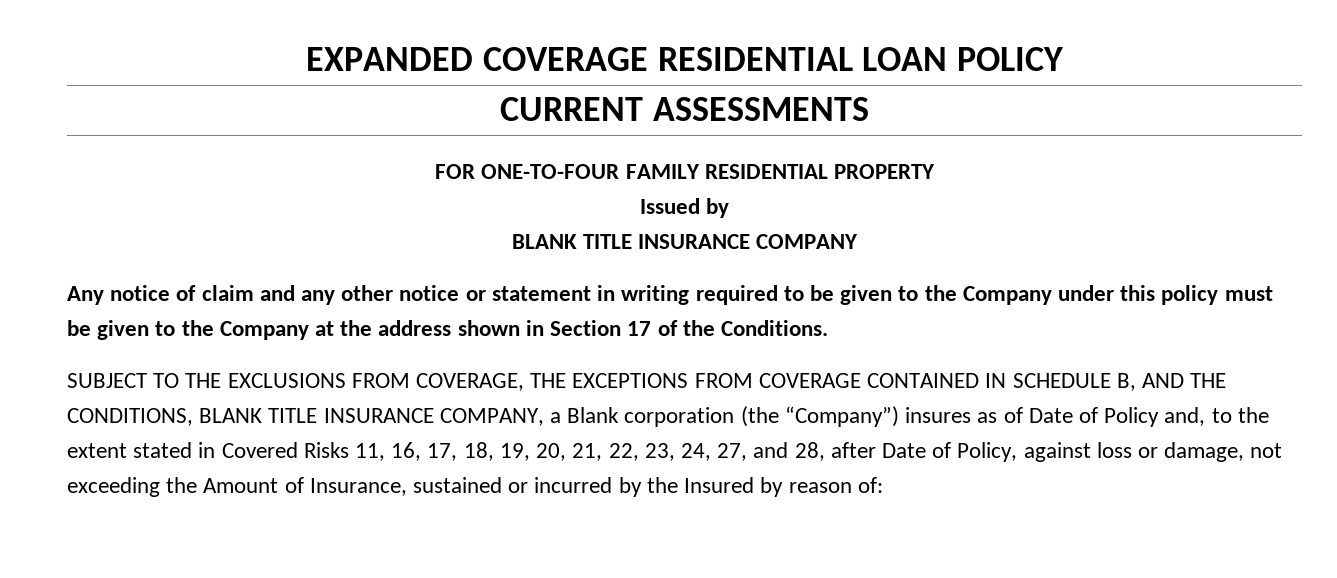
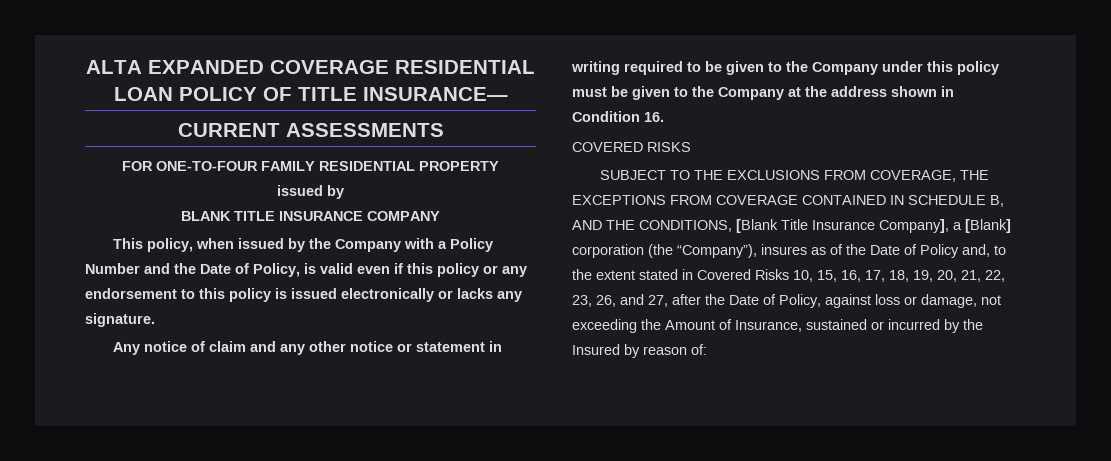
- EXPANDED COVERAGE RESIDENTIAL LOAN POLICY
+ ALTA EXPANDED COVERAGE RESIDENTIAL LOAN POLICY OF TITLE INSURANCE—
  FOR ONE-TO-FOUR FAMILY RESIDENTIAL PROPERTY
- Issued by
+ issued by
+ This policy, when issued by the Company with a Policy Number and the Date of Policy, is valid even if this policy or any endorsement to this policy is issued electronically or lacks any signature.
- Any notice of claim and any other notice or statement in writing required to be given to the Company under this policy must be given to the Company at the address shown in Section 17 of the Conditions.
+ Any notice of claim and any other notice or statement in writing required to be given to the Company under this policy must be given to the Company at the address shown in Condition 16.
+ COVERED RISKS
- SUBJECT TO THE EXCLUSIONS FROM COVERAGE, THE EXCEPTIONS FROM COVERAGE CONTAINED IN SCHEDULE B, AND THE CONDITIONS, BLANK TITLE INSURANCE COMPANY, a Blank corporation (the “Company”) insures as of Date of Policy and, to the extent stated in Covered Risks 11, 16, 17, 18, 19, 20, 21, 22, 23, 24, 27, and 28, after Date of Policy, against loss or damage, not exceeding the Amount of Insurance, sustained or incurred by the Insured by reason of:
+ SUBJECT TO THE EXCLUSIONS FROM COVERAGE, THE EXCEPTIONS FROM COVERAGE CONTAINED IN SCHEDULE B, AND THE CONDITIONS, [Blank Title Insurance Company], a [Blank] corporation (the “Company”), insures as of the Date of Policy and, to the extent stated in Covered Risks 10, 15, 16, 17, 18, 19, 20, 21, 22, 23, 26, and 27, after the Date of Policy, against loss or damage, not exceeding the Amount of Insurance, sustained or incurred by the Insured by reason of:

